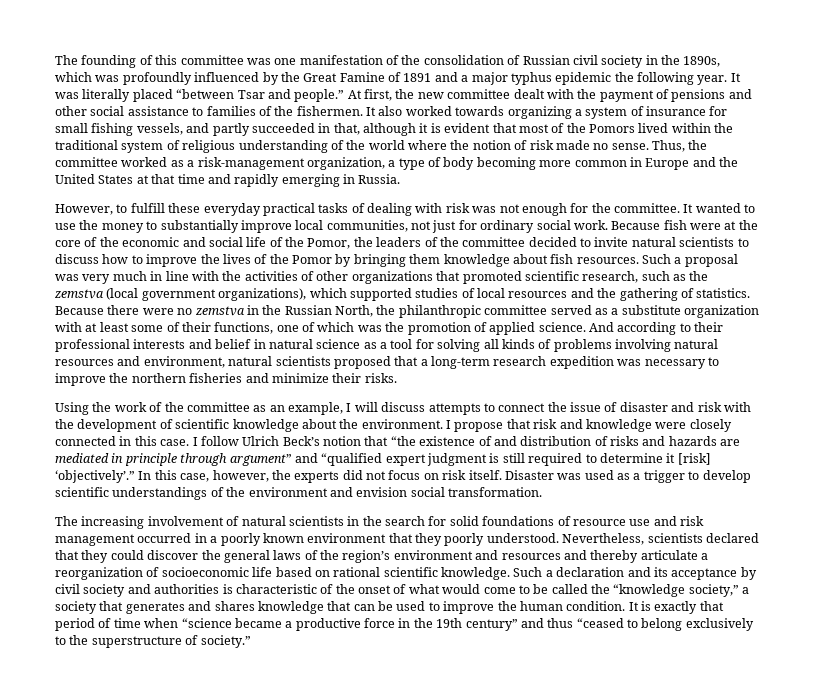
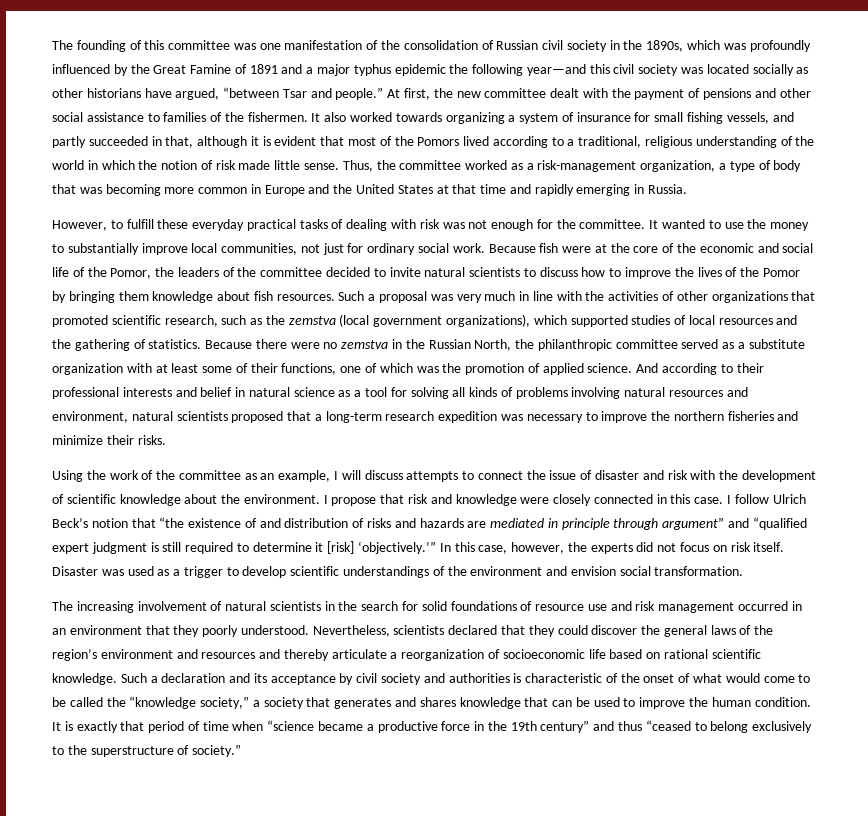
- The founding of this committee was one manifestation of the consolidation of Russian civil society in the 1890s, which was profoundly influenced by the Great Famine of 1891 and a major typhus epidemic the following year. It was literally placed “between Tsar and people.”
+ The founding of this committee was one manifestation of the consolidation of Russian civil society in the 1890s, which was profoundly influenced by the Great Famine of 1891 and a major typhus epidemic the following year—and this civil society was located socially as other historians have argued, “between Tsar and people.”
- It also worked towards organizing a system of insurance for small fishing vessels, and partly succeeded in that, although it is evident that most of the Pomors lived within the traditional system of religious understanding of the world where the notion of risk made no sense.
+ It also worked towards organizing a system of insurance for small fishing vessels, and partly succeeded in that, although it is evident that most of the Pomors lived according to a traditional, religious understanding of the world in which the notion of risk made little sense.
- Thus, the committee worked as a risk-management organization, a type of body becoming more common in Europe and the United States at that time and rapidly emerging in Russia.
+ Thus, the committee worked as a risk-management organization, a type of body that was becoming more common in Europe and the United States at that time and rapidly emerging in Russia.
- I follow Ulrich Beck’s notion that “the existence of and distribution of risks and hazards are mediated in principle through argument” and “qualified expert judgment is still required to determine it [risk] ‘objectively’.”
+ I follow Ulrich Beck’s notion that “the existence of and distribution of risks and hazards are mediated in principle through argument” and “qualified expert judgment is still required to determine it [risk] ‘objectively.’”
- The increasing involvement of natural scientists in the search for solid foundations of resource use and risk management occurred in a poorly known environment that they poorly understood.
+ The increasing involvement of natural scientists in the search for solid foundations of resource use and risk management occurred in an environment that they poorly understood.

